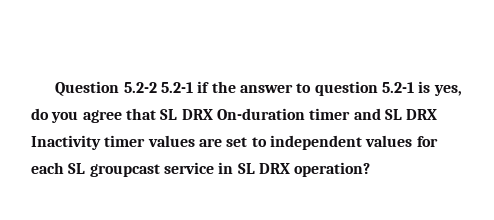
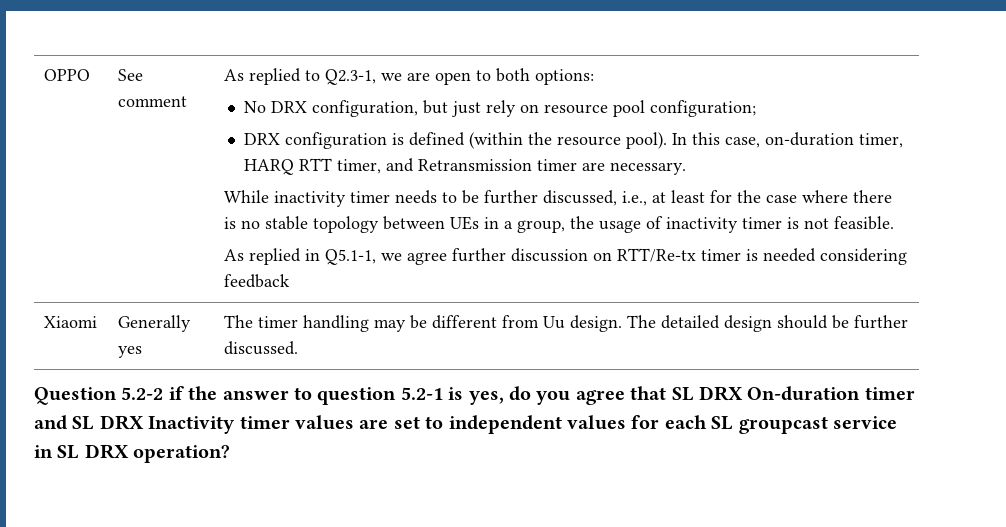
+ OPPO | See comment | As replied to Q2.3-1, we are open to both options:
+ No DRX configuration, but just rely on resource pool configuration;
+ DRX configuration is defined (within the resource pool). In this case, on-duration timer, HARQ RTT timer, and Retransmission timer are necessary.
+ While inactivity timer needs to be further discussed, i.e., at least for the case where there is no stable topology between UEs in a group, the usage of inactivity timer is not feasible.
+ As replied in Q5.1-1, we agree further discussion on RTT/Re-tx timer is needed considering feedback
+ Xiaomi | Generally yes | The timer handling may be different from Uu design. The detailed design should be further discussed.
- Question 5.2-2 5.2-1 if the answer to question 5.2-1 is yes, do you agree that SL DRX On-duration timer and SL DRX Inactivity timer values are set to independent values for each SL groupcast service in SL DRX operation?
+ Question 5.2-2 if the answer to question 5.2-1 is yes, do you agree that SL DRX On-duration timer and SL DRX Inactivity timer values are set to independent values for each SL groupcast service in SL DRX operation?

